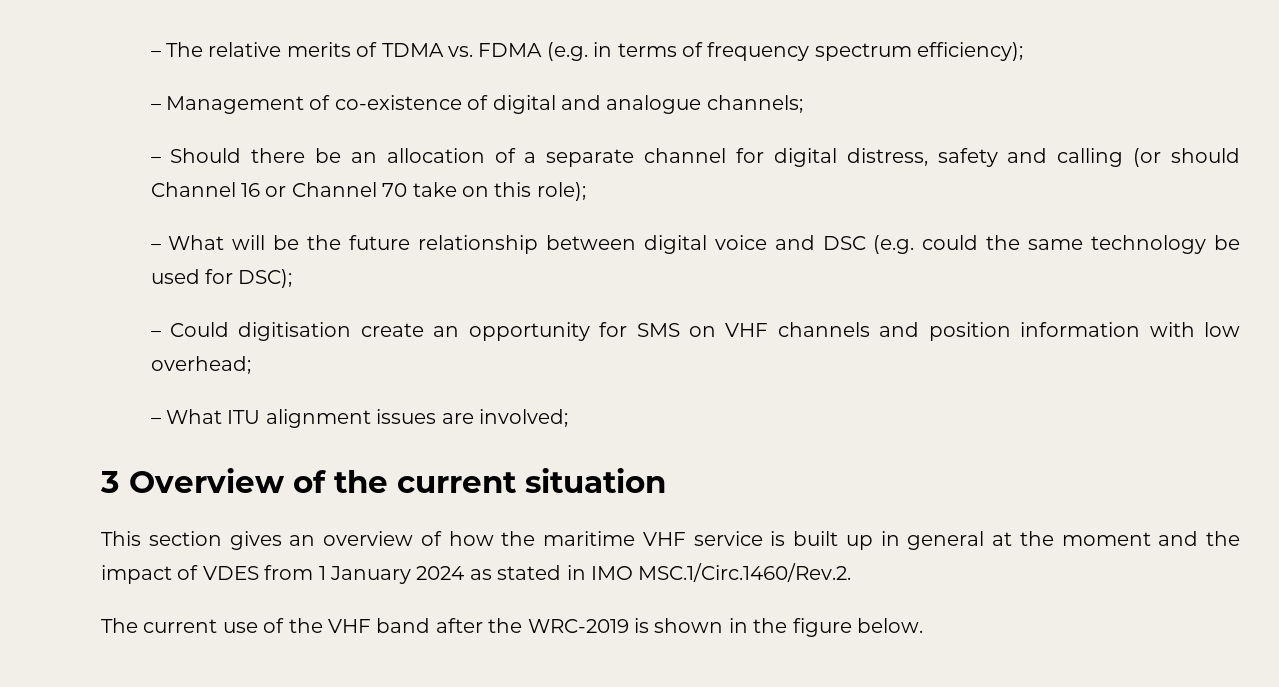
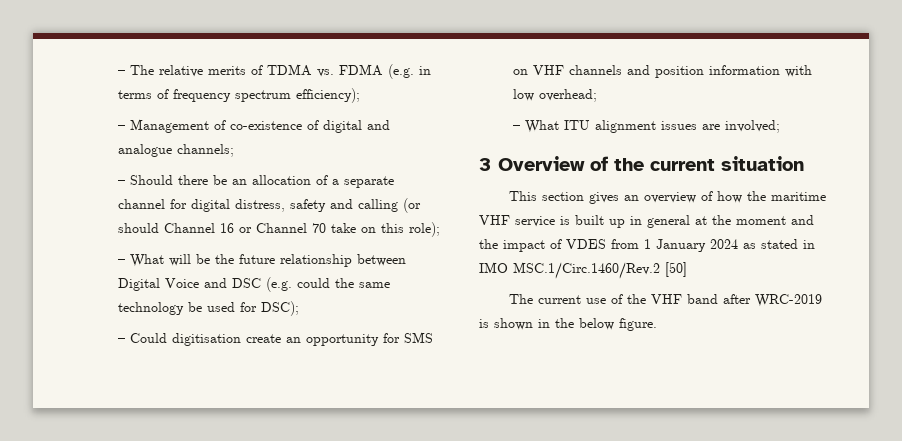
- – What will be the future relationship between digital voice and DSC (e.g. could the same technology be used for DSC);
+ – What will be the future relationship between Digital Voice and DSC (e.g. could the same technology be used for DSC);
- This section gives an overview of how the maritime VHF service is built up in general at the moment and the impact of VDES from 1 January 2024 as stated in IMO MSC.1/Circ.1460/Rev.2.
+ This section gives an overview of how the maritime VHF service is built up in general at the moment and the impact of VDES from 1 January 2024 as stated in IMO MSC.1/Circ.1460/Rev.2 [50]
- The current use of the VHF band after the WRC-2019 is shown in the figure below.
+ The current use of the VHF band after WRC-2019 is shown in the below figure.

